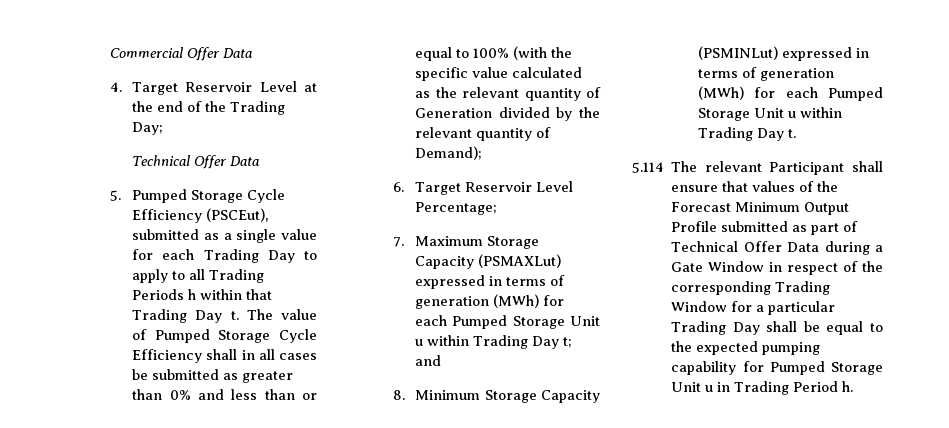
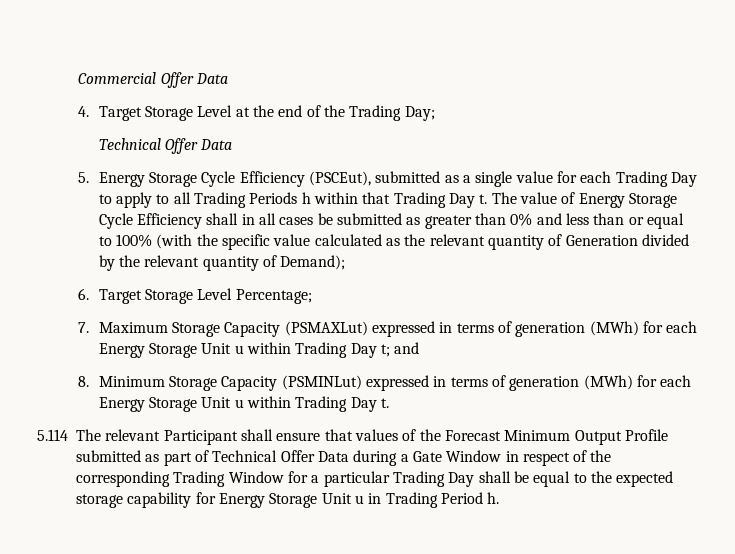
- 4. Target Reservoir Level at the end of the Trading Day;
+ 4. Target Storage Level at the end of the Trading Day;
- 5. Pumped Storage Cycle Efficiency (PSCEut), submitted as a single value for each Trading Day to apply to all Trading Periods h within that Trading Day t.
+ 5. Energy Storage Cycle Efficiency (PSCEut), submitted as a single value for each Trading Day to apply to all Trading Periods h within that Trading Day t.
- The value of Pumped Storage Cycle Efficiency shall in all cases be submitted as greater than 0% and less than or equal to 100% (with the specific value calculated as the relevant quantity of Generation divided by the relevant quantity of Demand);
+ The value of Energy Storage Cycle Efficiency shall in all cases be submitted as greater than 0% and less than or equal to 100% (with the specific value calculated as the relevant quantity of Generation divided by the relevant quantity of Demand);
- 6. Target Reservoir Level Percentage;
+ 6. Target Storage Level Percentage;
- 7. Maximum Storage Capacity (PSMAXLut) expressed in terms of generation (MWh) for each Pumped Storage Unit u within Trading Day t; and
+ 7. Maximum Storage Capacity (PSMAXLut) expressed in terms of generation (MWh) for each Energy Storage Unit u within Trading Day t; and
- 8. Minimum Storage Capacity (PSMINLut) expressed in terms of generation (MWh) for each Pumped Storage Unit u within Trading Day t.
+ 8. Minimum Storage Capacity (PSMINLut) expressed in terms of generation (MWh) for each Energy Storage Unit u within Trading Day t.
- 5.114 The relevant Participant shall ensure that values of the Forecast Minimum Output Profile submitted as part of Technical Offer Data during a Gate Window in respect of the corresponding Trading Window for a particular Trading Day shall be equal to the expected pumping capability for Pumped Storage Unit u in Trading Period h.
+ 5.114 The relevant Participant shall ensure that values of the Forecast Minimum Output Profile submitted as part of Technical Offer Data during a Gate Window in respect of the corresponding Trading Window for a particular Trading Day shall be equal to the expected storage capability for Energy Storage Unit u in Trading Period h.

